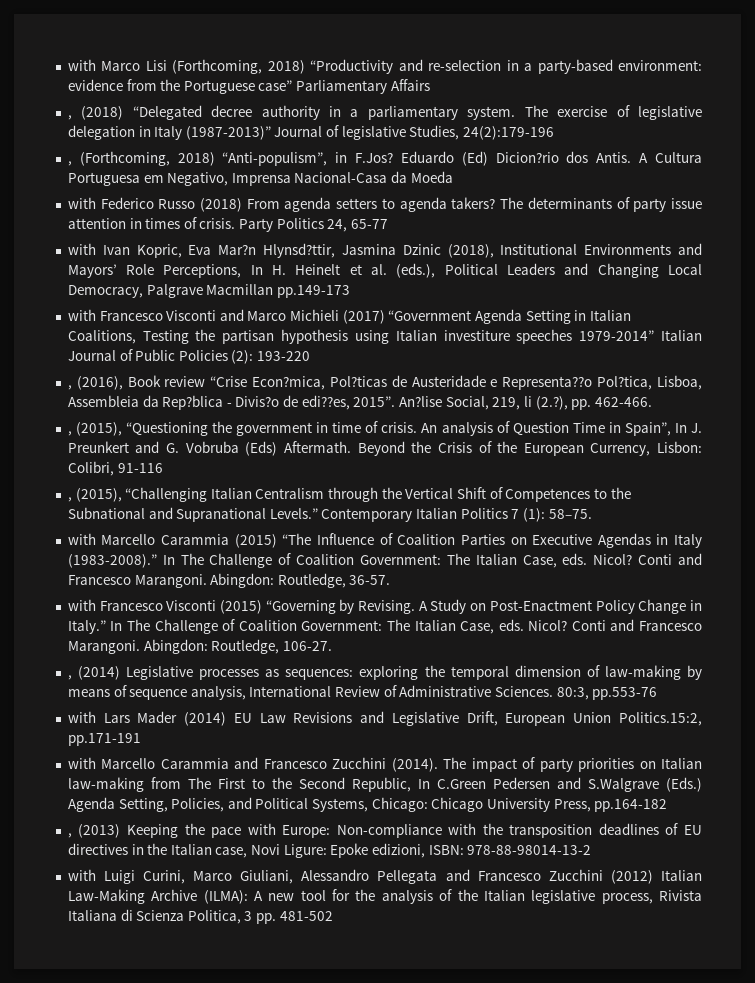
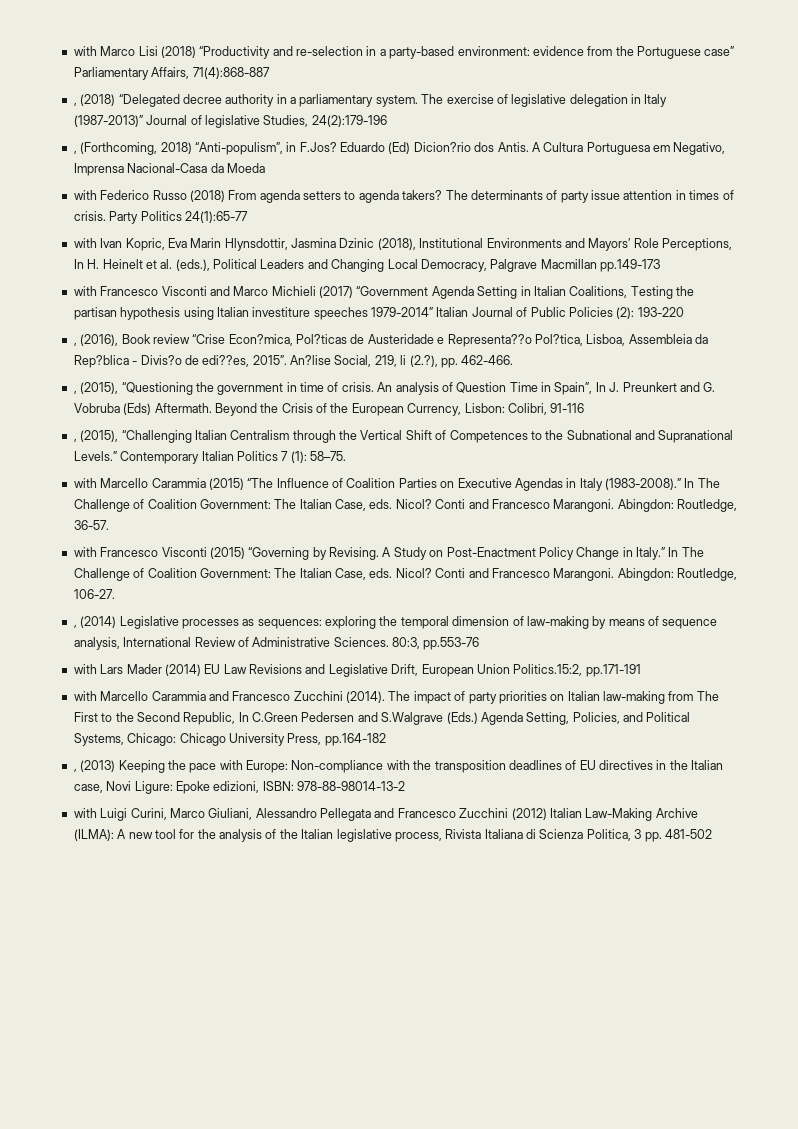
- with Marco Lisi (Forthcoming, 2018) “Productivity and re-selection in a party-based environment: evidence from the Portuguese case” Parliamentary Affairs
+ with Marco Lisi (2018) “Productivity and re-selection in a party-based environment: evidence from the Portuguese case” Parliamentary Affairs, 71(4):868-887
- Party Politics 24, 65-77
+ Party Politics 24(1):65-77
- with Ivan Kopric, Eva Mar?n Hlynsd?ttir, Jasmina Dzinic (2018), Institutional Environments and Mayors’ Role Perceptions, In H. Heinelt et al. (eds.), Political Leaders and Changing Local Democracy, Palgrave Macmillan pp.149-173
+ with Ivan Kopric, Eva Marin Hlynsdottir, Jasmina Dzinic (2018), Institutional Environments and Mayors’ Role Perceptions, In H. Heinelt et al. (eds.), Political Leaders and Changing Local Democracy, Palgrave Macmillan pp.149-173

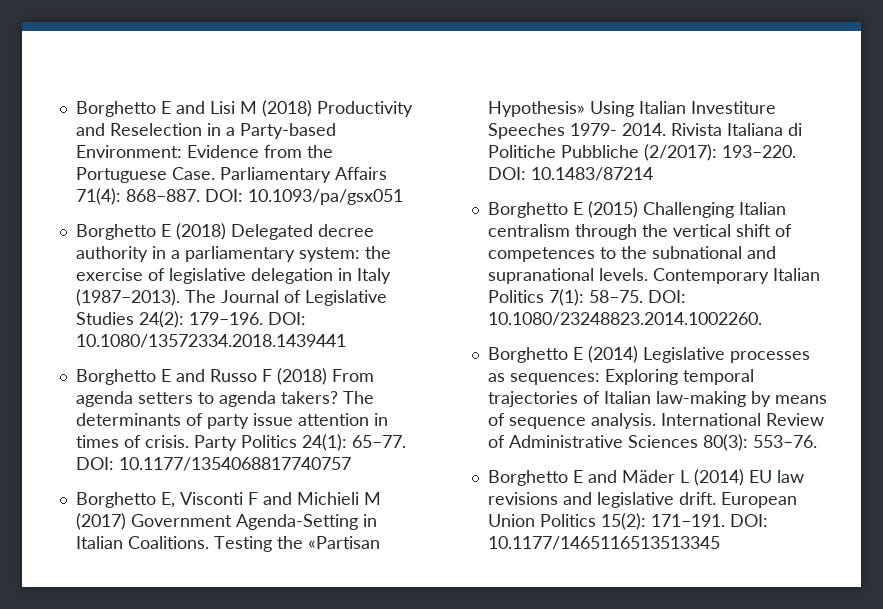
- with Marco Lisi (2018) “Productivity and re-selection in a party-based environment: evidence from the Portuguese case” Parliamentary Affairs, 71(4):868-887
- , (2018) “Delegated decree authority in a parliamentary system. The exercise of legislative delegation in Italy (1987-2013)” Journal of legislative Studies, 24(2):179-196
- , (Forthcoming, 2018) “Anti-populism”, in F.Jos? Eduardo (Ed) Dicion?rio dos Antis. A Cultura Portuguesa em Negativo, Imprensa Nacional-Casa da Moeda
- with Federico Russo (2018) From agenda setters to agenda takers?
+ Borghetto E and Lisi M (2018) Productivity and Reselection in a Party-based Environment: Evidence from the Portuguese Case. Parliamentary Affairs 71(4): 868–887. DOI: 10.1093/pa/gsx051
+ Borghetto E (2018) Delegated decree authority in a parliamentary system: the exercise of legislative delegation in Italy (1987–2013). The Journal of Legislative Studies 24(2): 179–196. DOI: 10.1080/13572334.2018.1439441
+ Borghetto E and Russo F (2018) From agenda setters to agenda takers?
- Party Politics 24(1):65-77
- with Ivan Kopric, Eva Marin Hlynsdottir, Jasmina Dzinic (2018), Institutional Environments and Mayors’ Role Perceptions, In H. Heinelt et al. (eds.), Political Leaders and Changing Local Democracy, Palgrave Macmillan pp.149-173
- with Francesco Visconti and Marco Michieli (2017) “Government Agenda Setting in Italian Coalitions, Testing the partisan hypothesis using Italian investiture speeches 1979-2014” Italian Journal of Public Policies (2): 193-220
- , (2016), Book review “Crise Econ?mica, Pol?ticas de Austeridade e Representa??o Pol?tica, Lisboa, Assembleia da Rep?blica - Divis?o de edi??es, 2015”. An?lise Social, 219, li (2.?), pp. 462-466.
- , (2015), “Questioning the government in time of crisis. An analysis of Question Time in Spain”, In J. Preunkert and G. Vobruba (Eds) Aftermath. Beyond the Crisis of the European Currency, Lisbon: Colibri, 91-116
- , (2015), “Challenging Italian Centralism through the Vertical Shift of Competences to the Subnational and Supranational Levels.”
+ Party Politics 24(1): 65–77. DOI: 10.1177/1354068817740757
+ Borghetto E, Visconti F and Michieli M (2017) Government Agenda-Setting in Italian Coalitions. Testing the «Partisan Hypothesis» Using Italian Investiture Speeches 1979- 2014. Rivista Italiana di Politiche Pubbliche (2/2017): 193–220. DOI: 10.1483/87214
+ Borghetto E (2015) Challenging Italian centralism through the vertical shift of competences to the subnational and supranational levels.
- Contemporary Italian Politics 7 (1): 58–75.
- with Marcello Carammia (2015) “The Influence of Coalition Parties on Executive Agendas in Italy (1983-2008).” In The Challenge of Coalition Government: The Italian Case, eds. Nicol? Conti and Francesco Marangoni. Abingdon: Routledge, 36-57.
- with Francesco Visconti (2015) “Governing by Revising. A Study on Post-Enactment Policy Change in Italy.” In The Challenge of Coalition Government: The Italian Case, eds. Nicol? Conti and Francesco Marangoni. Abingdon: Routledge, 106-27.
- , (2014) Legislative processes as sequences: exploring the temporal dimension of law-making by means of sequence analysis, International Review of Administrative Sciences. 80:3, pp.553-76
- with Lars Mader (2014) EU Law Revisions and Legislative Drift, European Union Politics.15:2, pp.171-191
- with Marcello Carammia and Francesco Zucchini (2014). The impact of party priorities on Italian law-making from The First to the Second Republic, In C.Green Pedersen and S.Walgrave (Eds.) Agenda Setting, Policies, and Political Systems, Chicago: Chicago University Press, pp.164-182
- , (2013) Keeping the pace with Europe: Non-compliance with the transposition deadlines of EU directives in the Italian case, Novi Ligure: Epoke edizioni, ISBN: 978-88-98014-13-2
- with Luigi Curini, Marco Giuliani, Alessandro Pellegata and Francesco Zucchini (2012) Italian Law-Making Archive (ILMA): A new tool for the analysis of the Italian legislative process, Rivista Italiana di Scienza Politica, 3 pp. 481-502
+ Contemporary Italian Politics 7(1): 58–75. DOI: 10.1080/23248823.2014.1002260.
+ Borghetto E (2014) Legislative processes as sequences: Exploring temporal trajectories of Italian law-making by means of sequence analysis. International Review of Administrative Sciences 80(3): 553–76.
+ Borghetto E and Mäder L (2014) EU law revisions and legislative drift. European Union Politics 15(2): 171–191. DOI: 10.1177/1465116513513345

